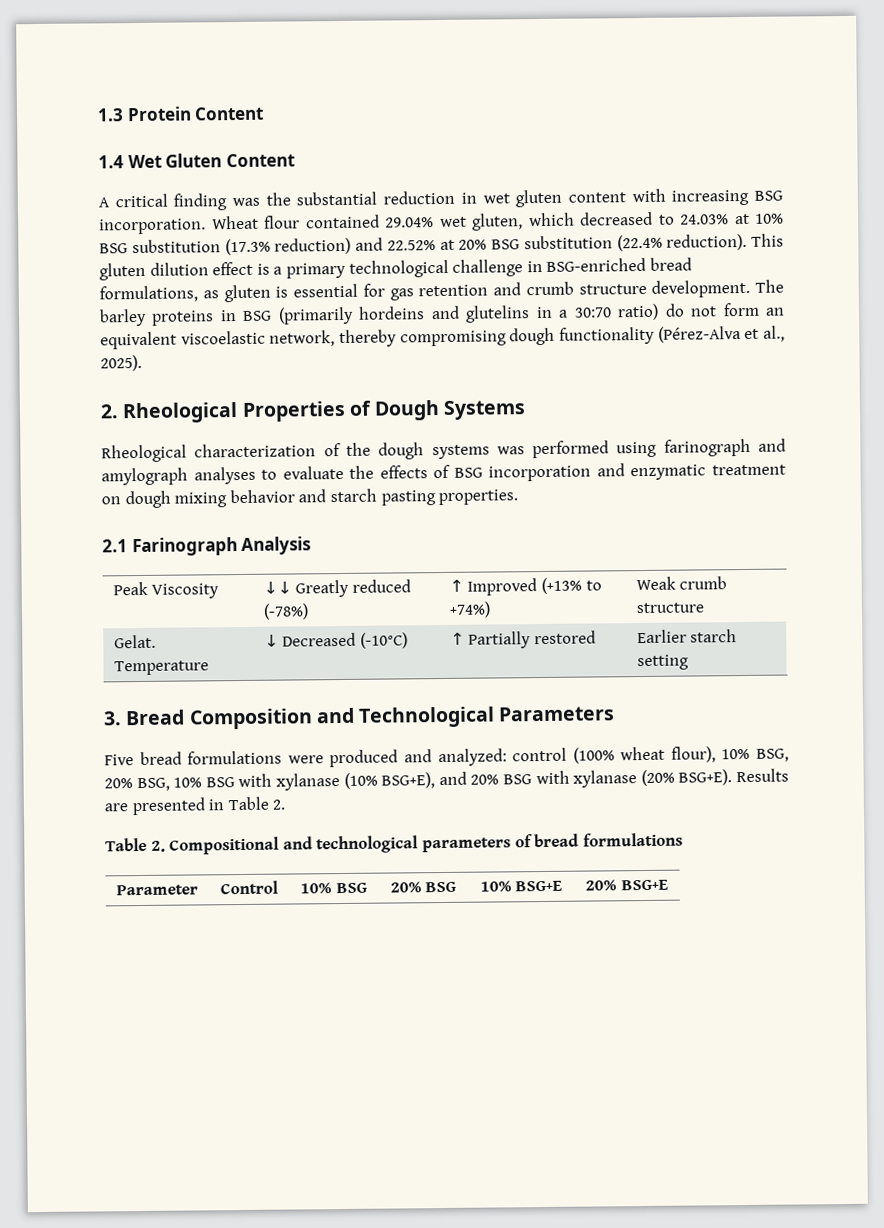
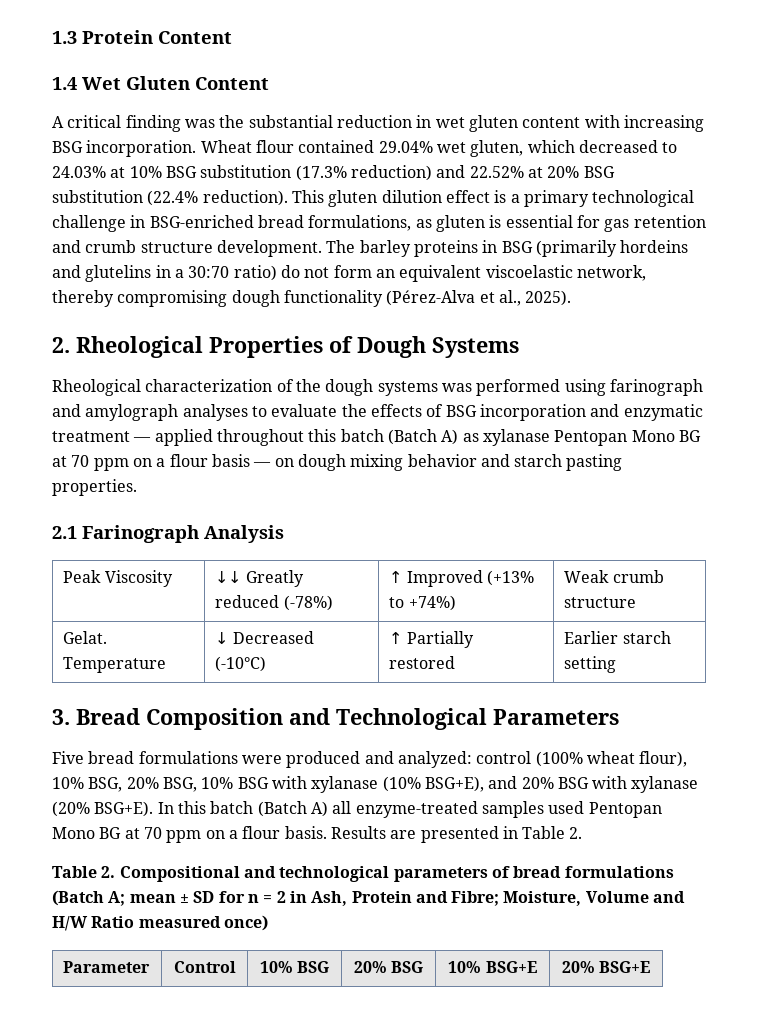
- Rheological characterization of the dough systems was performed using farinograph and amylograph analyses to evaluate the effects of BSG incorporation and enzymatic treatment on dough mixing behavior and starch pasting properties.
+ Rheological characterization of the dough systems was performed using farinograph and amylograph analyses to evaluate the effects of BSG incorporation and enzymatic treatment — applied throughout this batch (Batch A) as xylanase Pentopan Mono BG at 70 ppm on a flour basis — on dough mixing behavior and starch pasting properties.
+ In this batch (Batch A) all enzyme-treated samples used Pentopan Mono BG at 70 ppm on a flour basis.
- Table 2. Compositional and technological parameters of bread formulations
+ Table 2. Compositional and technological parameters of bread formulations (Batch A; mean ± SD for n = 2 in Ash, Protein and Fibre; Moisture, Volume and H/W Ratio measured once)

